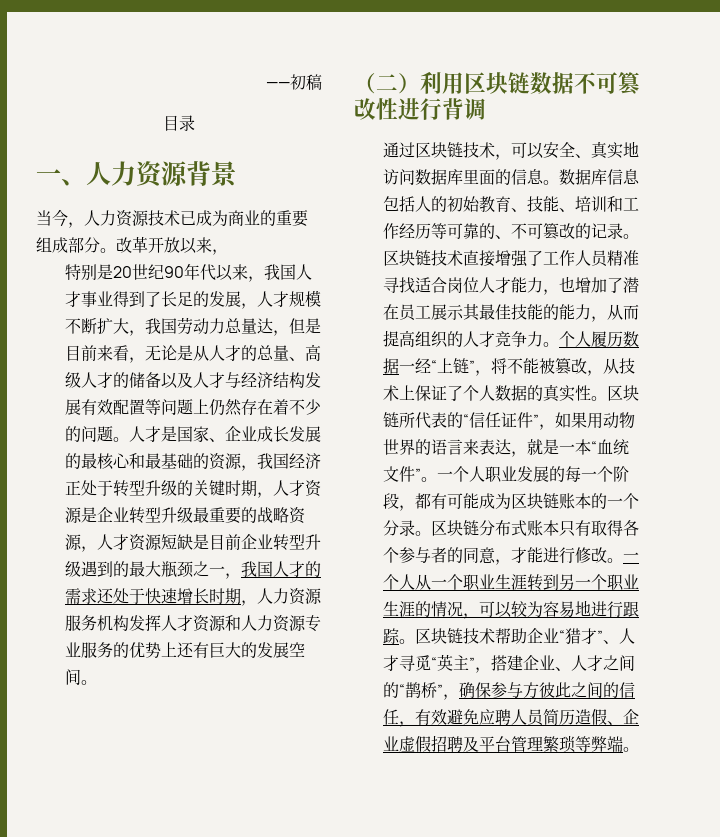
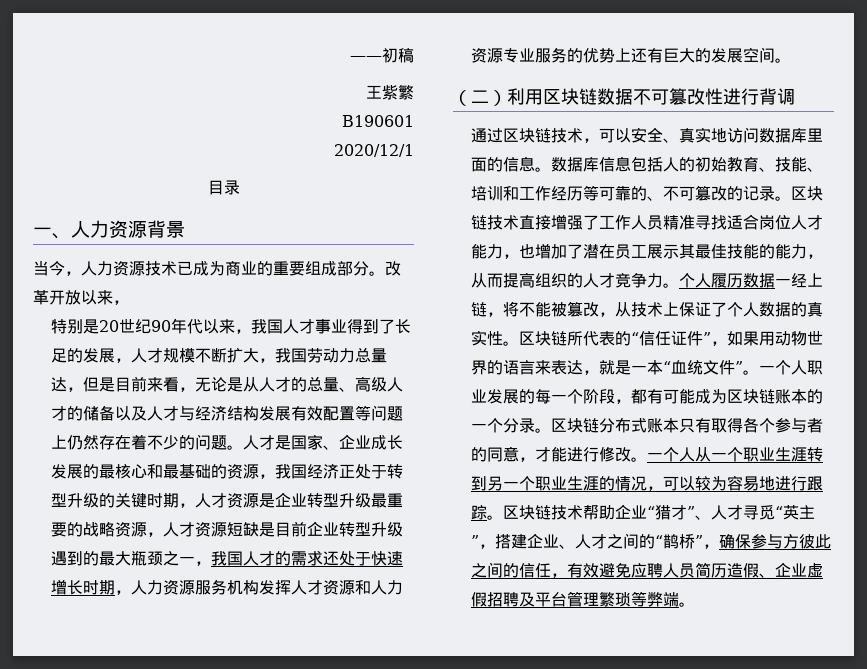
+ 王紫繁
+ B190601
+ 2020/12/1
- 个人履历数据一经“上链”，将不能被篡改，从技术上保证了个人数据的真实性。
+ 个人履历数据一经上链，将不能被篡改，从技术上保证了个人数据的真实性。

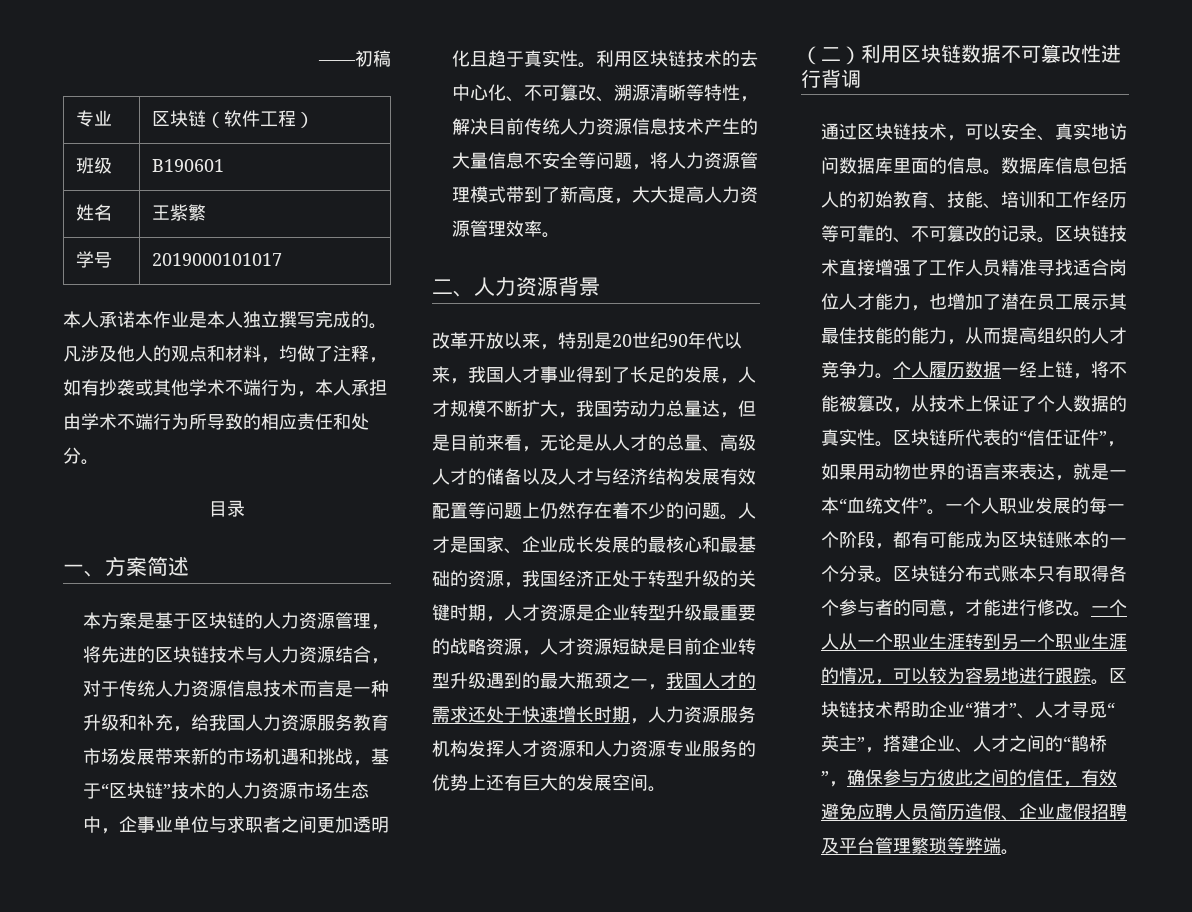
- 王紫繁
- B190601
- 2020/12/1
+ 专业 | 区块链（软件工程）
+ 班级 | B190601
+ 姓名 | 王紫繁
+ 学号 | 2019000101017
+ 本人承诺本作业是本人独立撰写完成的。凡涉及他人的观点和材料，均做了注释，如有抄袭或其他学术不端行为，本人承担由学术不端行为所导致的相应责任和处分。
  目录
- 一、人力资源背景
- 当今，人力资源技术已成为商业的重要组成部分。改革开放以来，
- 特别是20世纪90年代以来，我国人才事业得到了长足的发展，人才规模不断扩大，我国劳动力总量达，但是目前来看，无论是从人才的总量、高级人才的储备以及人才与经济结构发展有效配置等问题上仍然存在着不少的问题。
+ 一、方案简述
+ 本方案是基于区块链的人力资源管理，将先进的区块链技术与人力资源结合，对于传统人力资源信息技术而言是一种升级和补充，给我国人力资源服务教育市场发展带来新的市场机遇和挑战，基于“区块链”技术的人力资源市场生态中，企事业单位与求职者之间更加透明化且趋于真实性。利用区块链技术的去中心化、不可篡改、溯源清晰等特性，解决目前传统人力资源信息技术产生的大量信息不安全等问题，将人力资源管理模式带到了新高度，大大提高人力资源管理效率。
+ 二、人力资源背景
+ 改革开放以来，特别是20世纪90年代以来，我国人才事业得到了长足的发展，人才规模不断扩大，我国劳动力总量达，但是目前来看，无论是从人才的总量、高级人才的储备以及人才与经济结构发展有效配置等问题上仍然存在着不少的问题。

